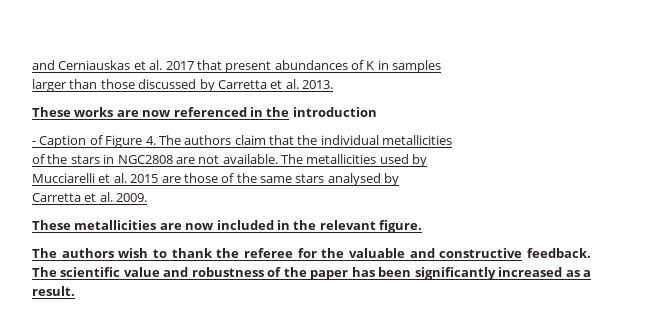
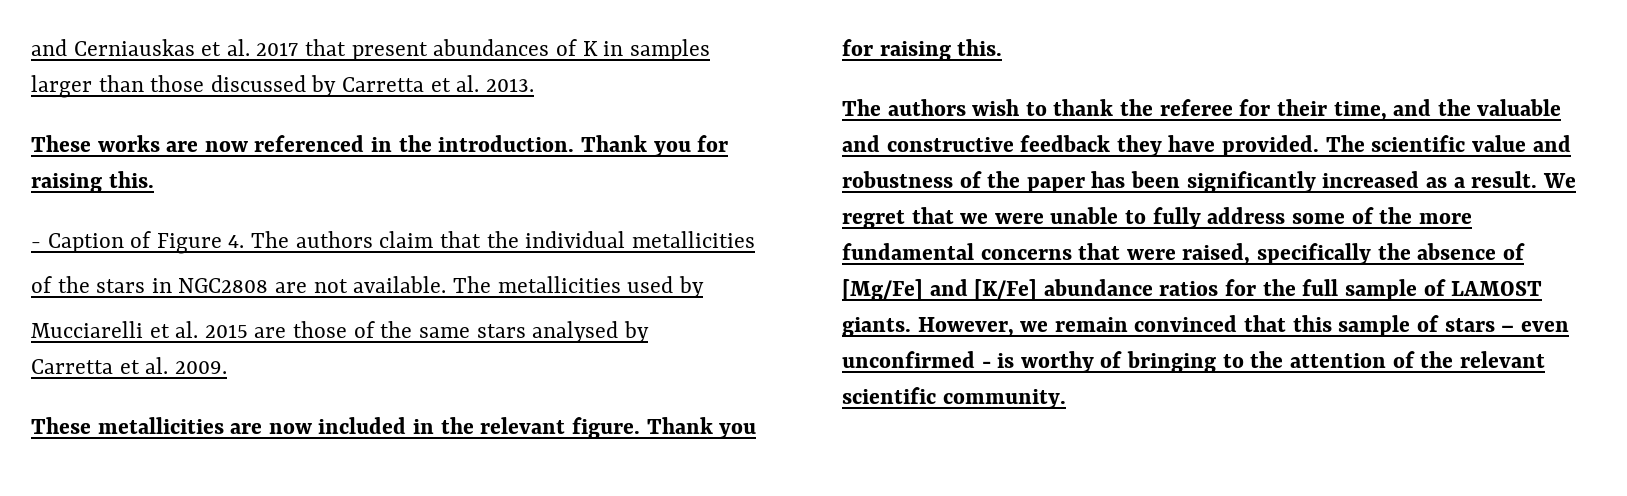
- These works are now referenced in the introduction
+ These works are now referenced in the introduction. Thank you for raising this.
- These metallicities are now included in the relevant figure.
+ These metallicities are now included in the relevant figure. Thank you for raising this.
- The authors wish to thank the referee for the valuable and constructive feedback.
+ The authors wish to thank the referee for their time, and the valuable and constructive feedback they have provided.
+ We regret that we were unable to fully address some of the more fundamental concerns that were raised, specifically the absence of [Mg/Fe] and [K/Fe] abundance ratios for the full sample of LAMOST giants. However, we remain convinced that this sample of stars – even unconfirmed - is worthy of bringing to the attention of the relevant scientific community.

